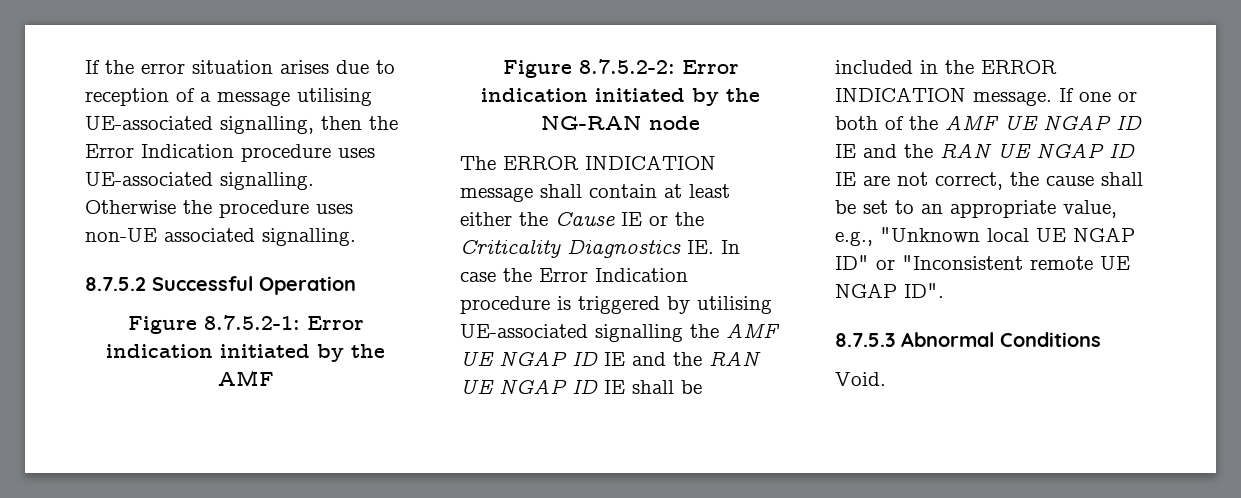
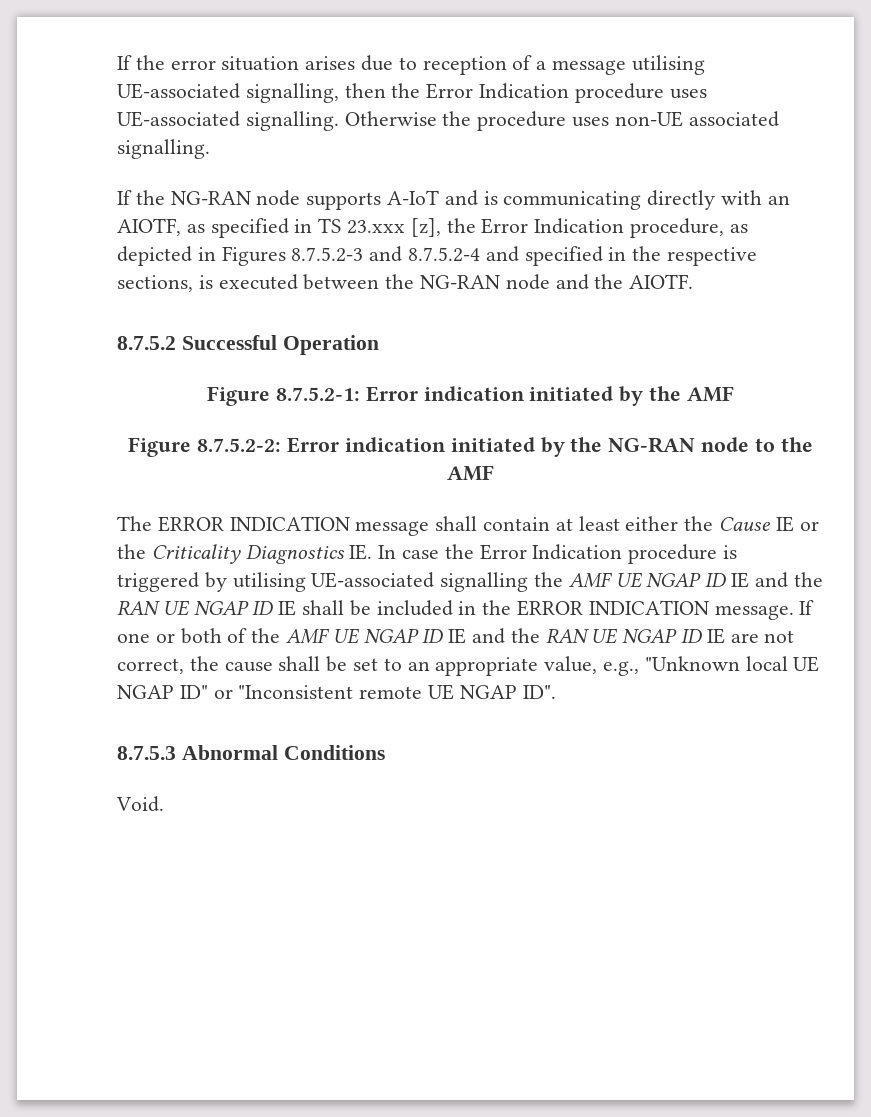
+ If the NG-RAN node supports A-IoT and is communicating directly with an AIOTF, as specified in TS 23.xxx [z], the Error Indication procedure, as depicted in Figures 8.7.5.2-3 and 8.7.5.2-4 and specified in the respective sections, is executed between the NG-RAN node and the AIOTF.
- Figure 8.7.5.2-2: Error indication initiated by the NG-RAN node
+ Figure 8.7.5.2-2: Error indication initiated by the NG-RAN node to the AMF

